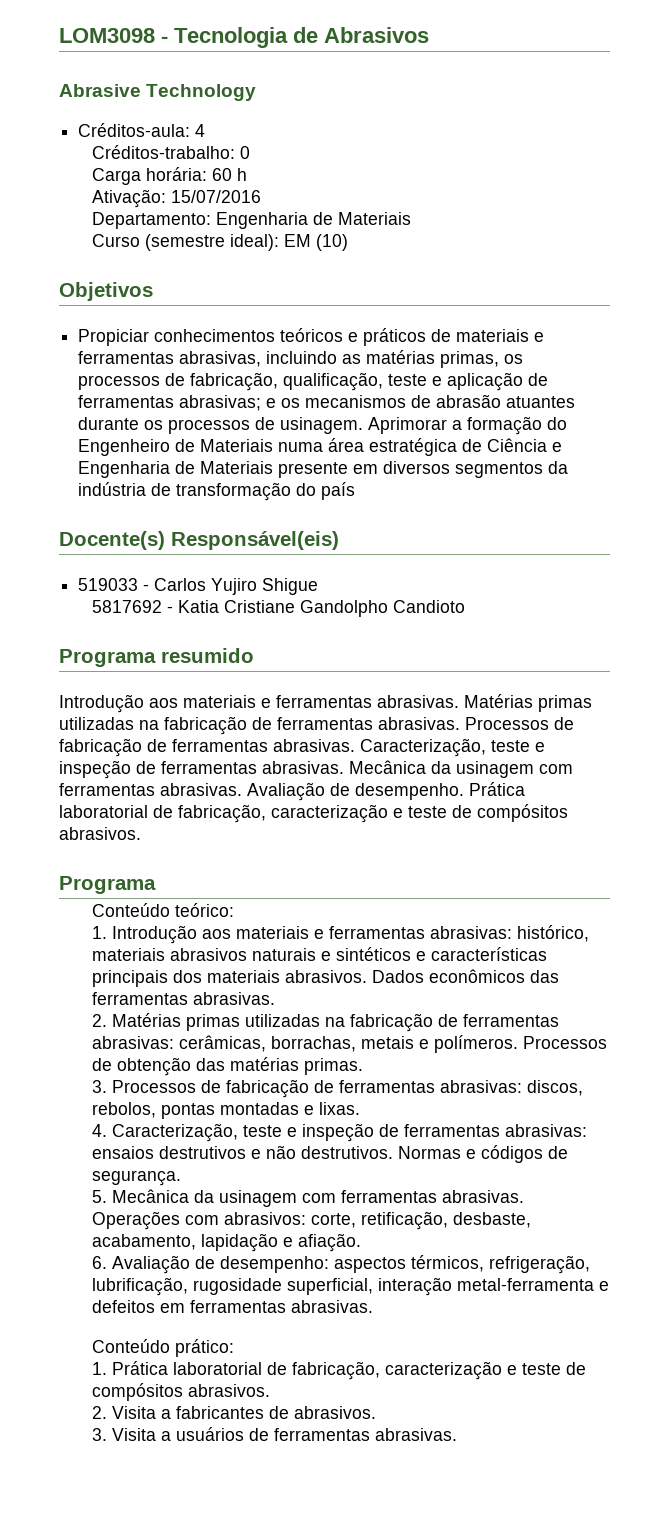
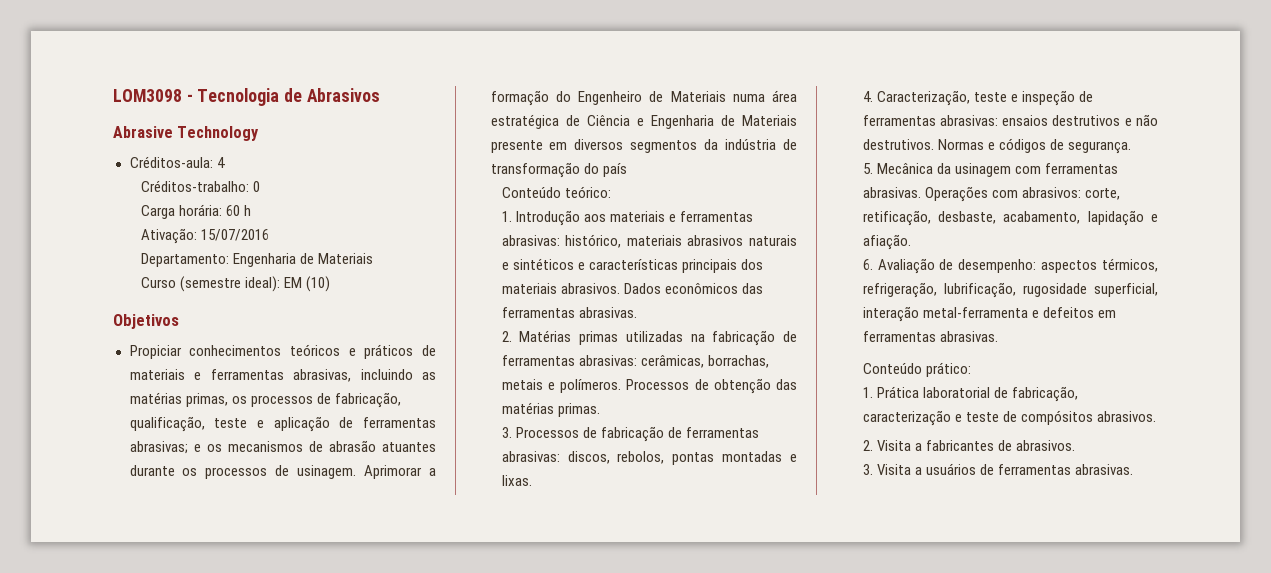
- Docente(s) Responsável(eis)
- 519033 - Carlos Yujiro Shigue
- 5817692 - Katia Cristiane Gandolpho Candioto
- Programa resumido
- Introdução aos materiais e ferramentas abrasivas. Matérias primas utilizadas na fabricação de ferramentas abrasivas. Processos de fabricação de ferramentas abrasivas. Caracterização, teste e inspeção de ferramentas abrasivas. Mecânica da usinagem com ferramentas abrasivas. Avaliação de desempenho. Prática laboratorial de fabricação, caracterização e teste de compósitos abrasivos.
- Programa

